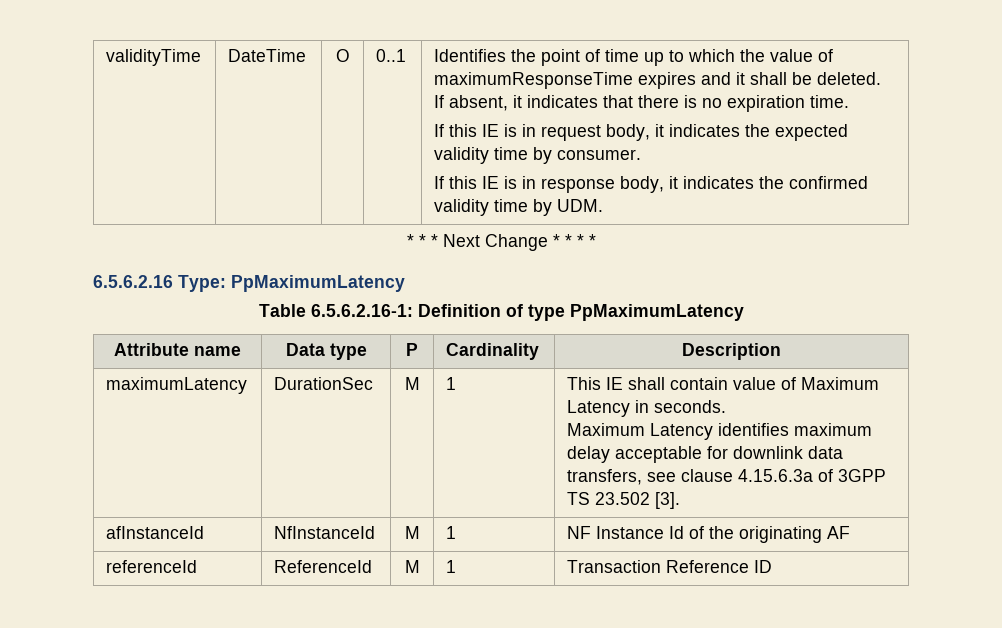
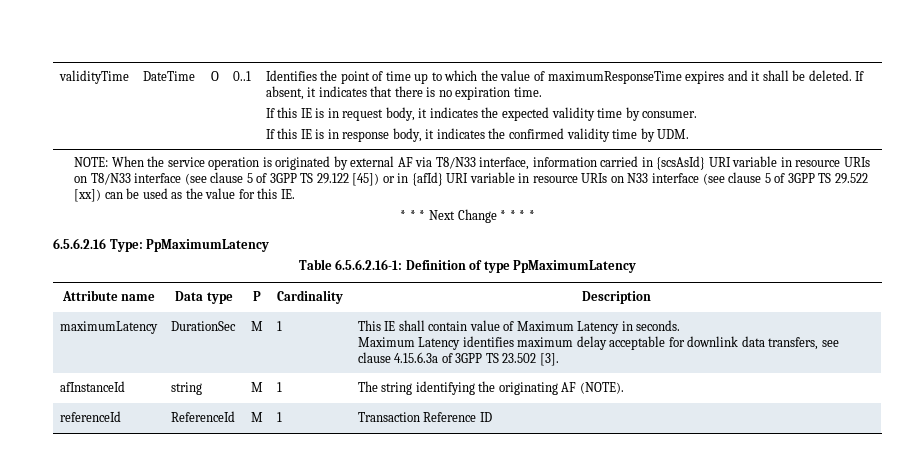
+ NOTE: When the service operation is originated by external AF via T8/N33 interface, information carried in {scsAsId} URI variable in resource URIs on T8/N33 interface (see clause 5 of 3GPP TS 29.122 [45]) or in {afId} URI variable in resource URIs on N33 interface (see clause 5 of 3GPP TS 29.522 [xx]) can be used as the value for this IE.
- afInstanceId | NfInstanceId | M | 1 | NF Instance Id of the originating AF
+ afInstanceId | string | M | 1 | The string identifying the originating AF (NOTE).

